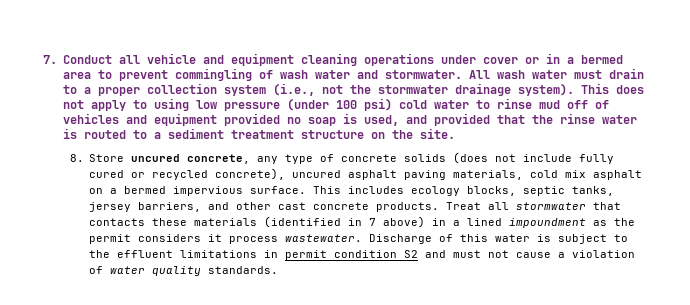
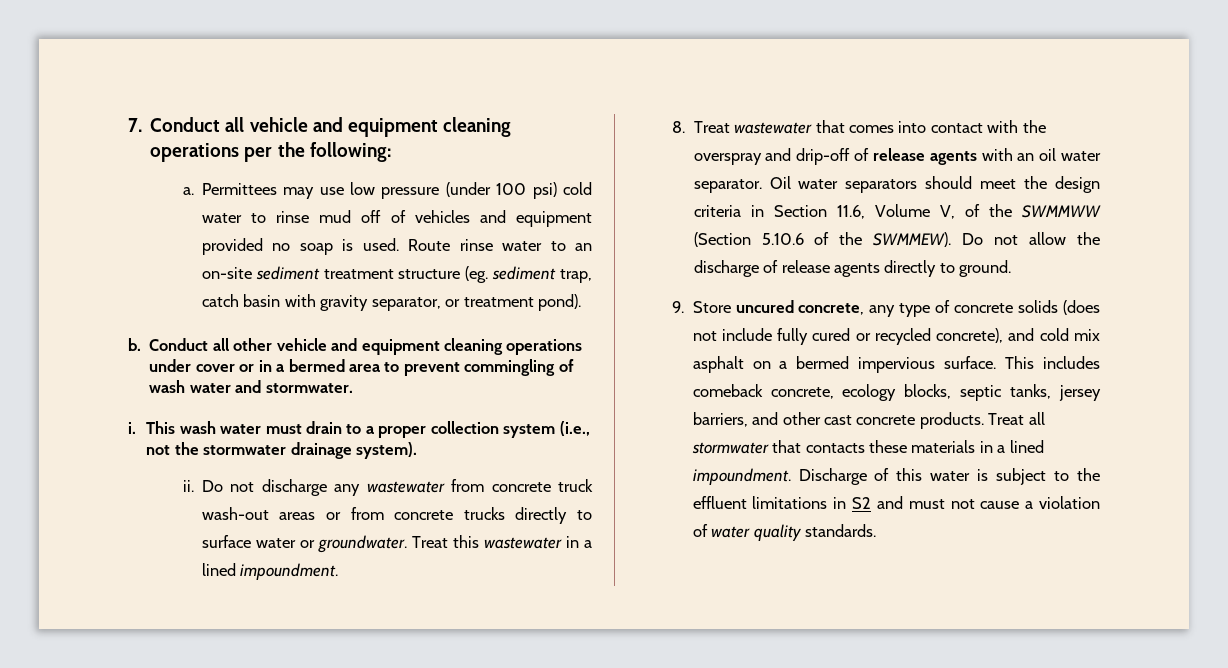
- 7. Conduct all vehicle and equipment cleaning operations under cover or in a bermed area to prevent commingling of wash water and stormwater. All wash water must drain to a proper collection system (i.e., not the stormwater drainage system). This does not apply to using low pressure (under 100 psi) cold water to rinse mud off of vehicles and equipment provided no soap is used, and provided that the rinse water is routed to a sediment treatment structure on the site.
- 8. Store uncured concrete, any type of concrete solids (does not include fully cured or recycled concrete), uncured asphalt paving materials, cold mix asphalt on a bermed impervious surface.
+ 7. Conduct all vehicle and equipment cleaning operations per the following:
+ a. Permittees may use low pressure (under 100 psi) cold water to rinse mud off of vehicles and equipment provided no soap is used. Route rinse water to an on-site sediment treatment structure (eg. sediment trap, catch basin with gravity separator, or treatment pond).
+ b. Conduct all other vehicle and equipment cleaning operations under cover or in a bermed area to prevent commingling of wash water and stormwater.
+ i. This wash water must drain to a proper collection system (i.e., not the stormwater drainage system).
+ ii. Do not discharge any wastewater from concrete truck wash-out areas or from concrete trucks directly to surface water or groundwater. Treat this wastewater in a lined impoundment.
+ 8. Treat wastewater that comes into contact with the overspray and drip-off of release agents with an oil water separator. Oil water separators should meet the design criteria in Section 11.6, Volume V, of the SWMMWW (Section 5.10.6 of the SWMMEW). Do not allow the discharge of release agents directly to ground.
+ 9. Store uncured concrete, any type of concrete solids (does not include fully cured or recycled concrete), and cold mix asphalt on a bermed impervious surface.
- This includes ecology blocks, septic tanks, jersey barriers, and other cast concrete products.
+ This includes comeback concrete, ecology blocks, septic tanks, jersey barriers, and other cast concrete products.
- Treat all stormwater that contacts these materials (identified in 7 above) in a lined impoundment as the permit considers it process wastewater.
+ Treat all stormwater that contacts these materials in a lined impoundment.
- Discharge of this water is subject to the effluent limitations in permit condition S2 and must not cause a violation of water quality standards.
+ Discharge of this water is subject to the effluent limitations in S2 and must not cause a violation of water quality standards.

